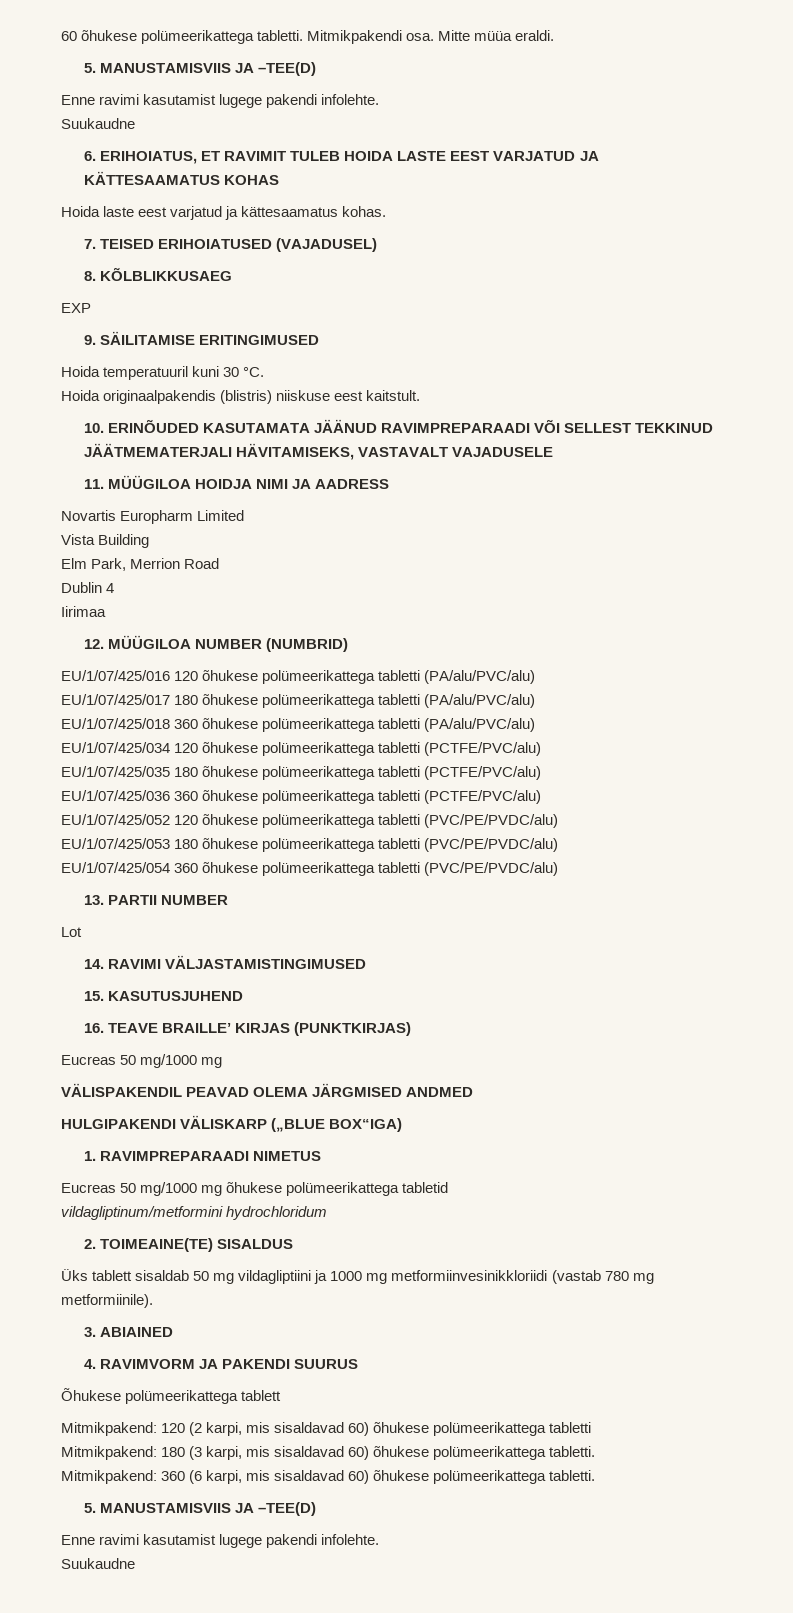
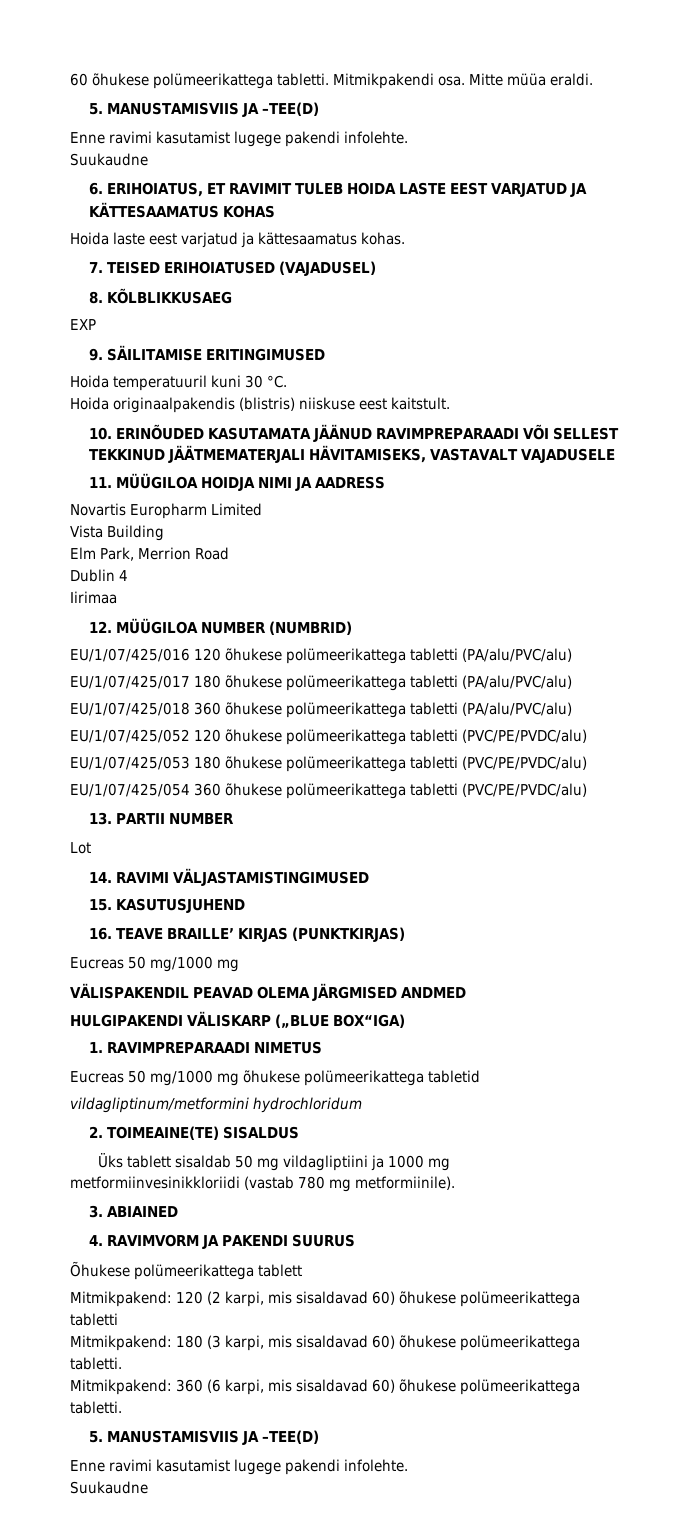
- EU/1/07/425/034 120 õhukese polümeerikattega tabletti (PCTFE/PVC/alu)
- EU/1/07/425/035 180 õhukese polümeerikattega tabletti (PCTFE/PVC/alu)
- EU/1/07/425/036 360 õhukese polümeerikattega tabletti (PCTFE/PVC/alu)

